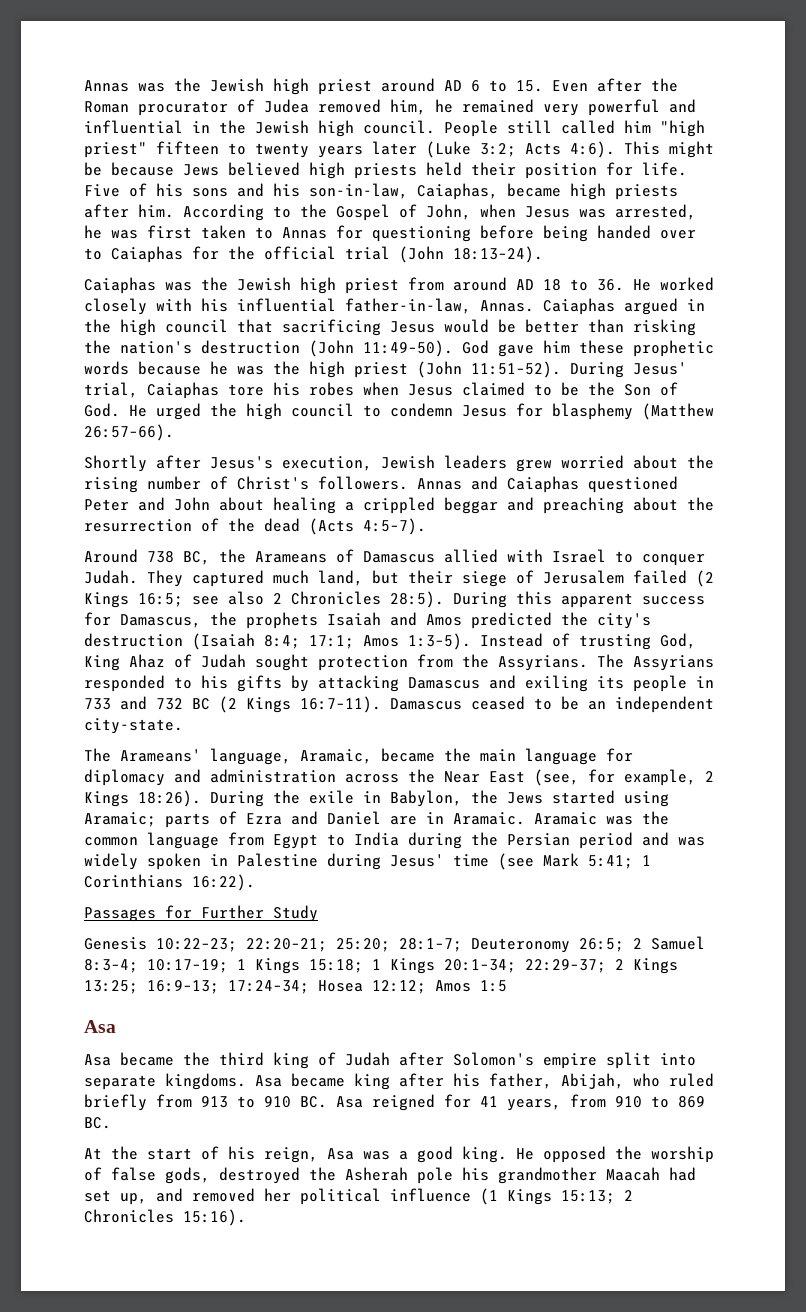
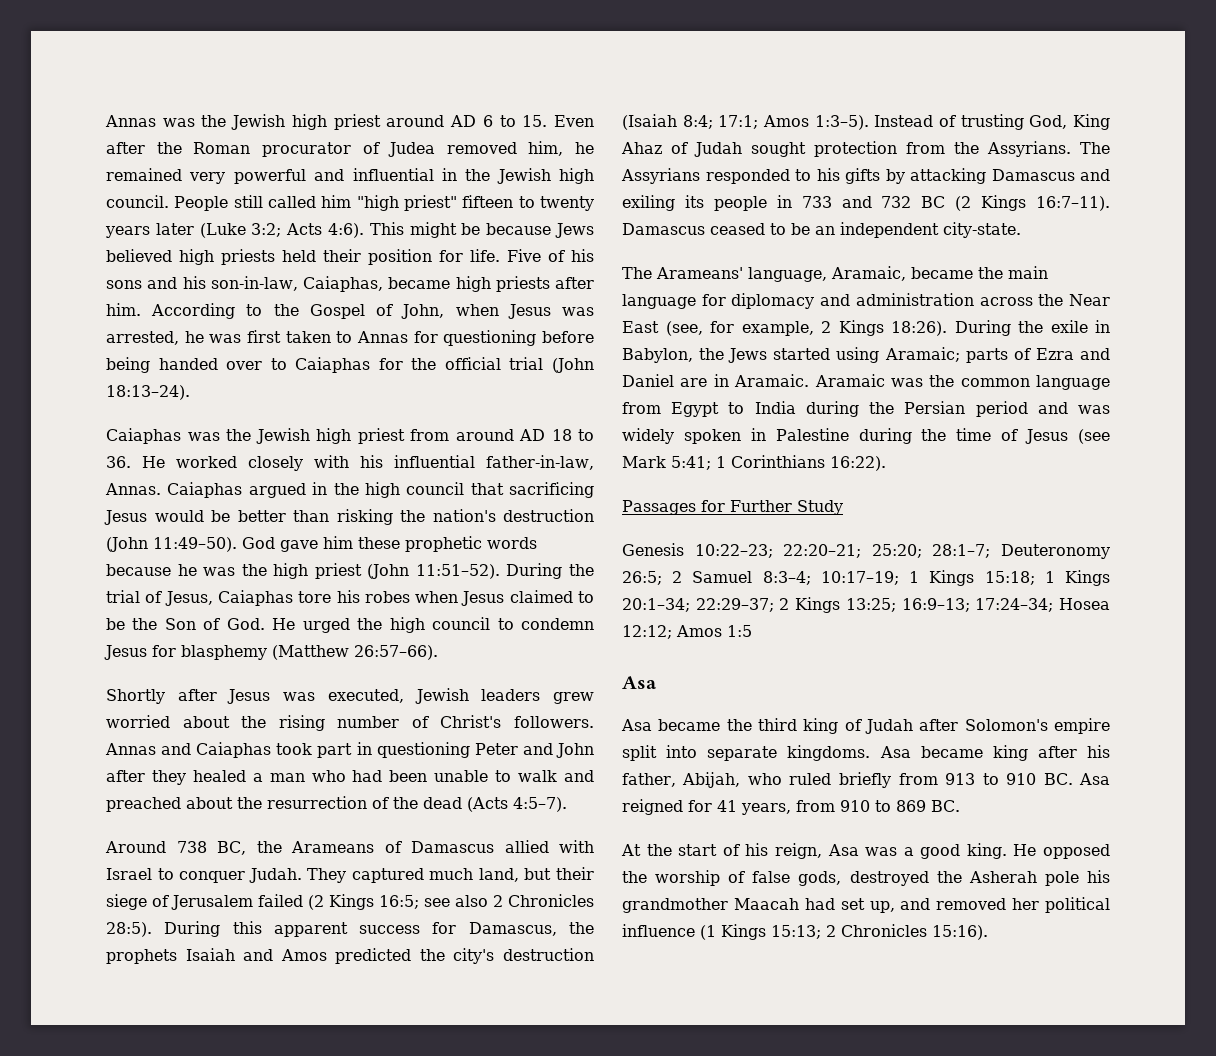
- During Jesus' trial, Caiaphas tore his robes when Jesus claimed to be the Son of God. He urged the high council to condemn Jesus for blasphemy (Matthew 26:57–66).
+ During the trial of Jesus, Caiaphas tore his robes when Jesus claimed to be the Son of God. He urged the high council to condemn Jesus for blasphemy (Matthew 26:57–66).
- Shortly after Jesus's execution, Jewish leaders grew worried about the rising number of Christ's followers.
+ Shortly after Jesus was executed, Jewish leaders grew worried about the rising number of Christ's followers.
- Annas and Caiaphas questioned Peter and John about healing a crippled beggar and preaching about the resurrection of the dead (Acts 4:5–7).
+ Annas and Caiaphas took part in questioning Peter and John after they healed a man who had been unable to walk and preached about the resurrection of the dead (Acts 4:5–7).
- Aramaic was the common language from Egypt to India during the Persian period and was widely spoken in Palestine during Jesus' time (see Mark 5:41; 1 Corinthians 16:22).
+ Aramaic was the common language from Egypt to India during the Persian period and was widely spoken in Palestine during the time of Jesus (see Mark 5:41; 1 Corinthians 16:22).

